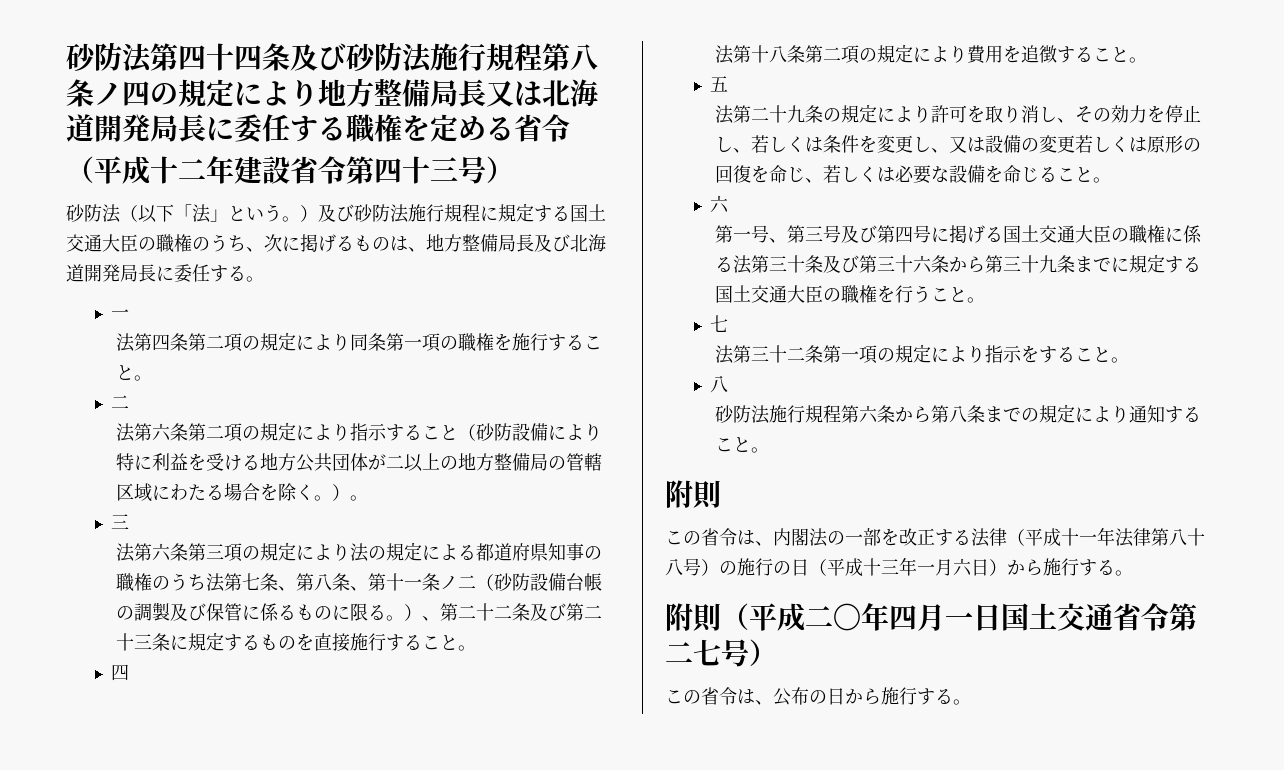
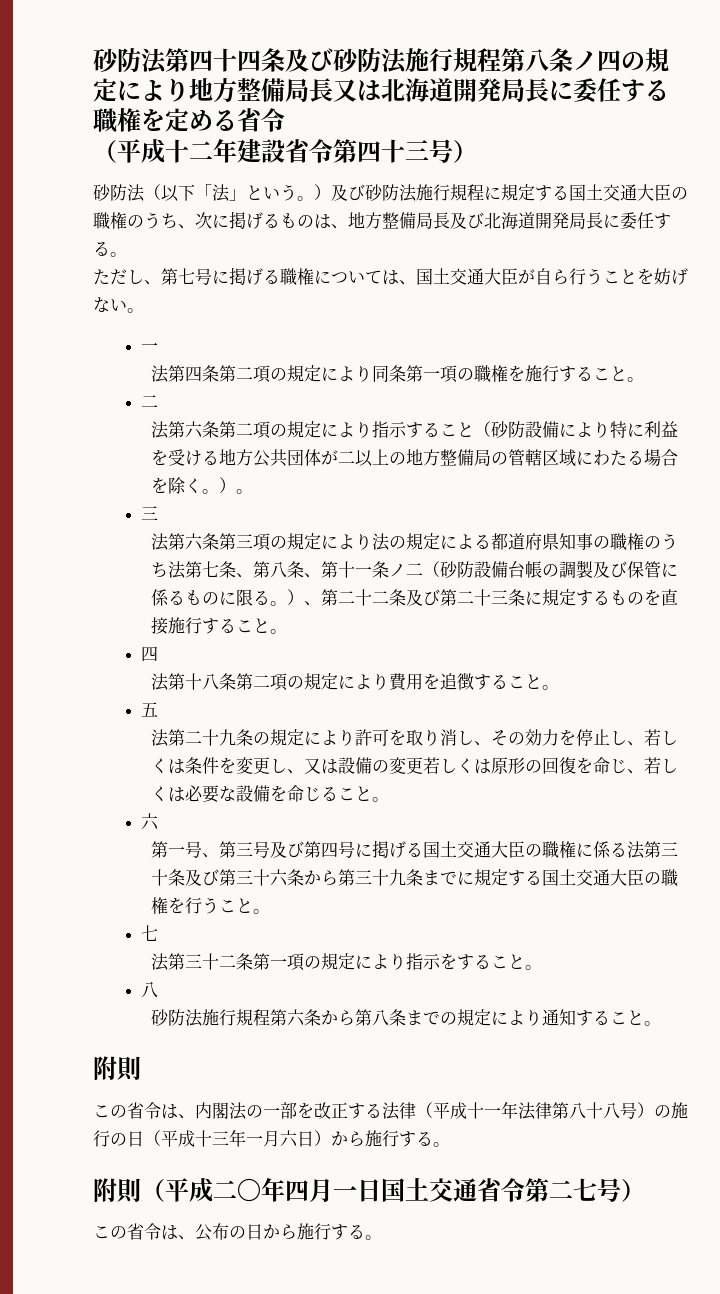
+ ただし、第七号に掲げる職権については、国土交通大臣が自ら行うことを妨げない。

